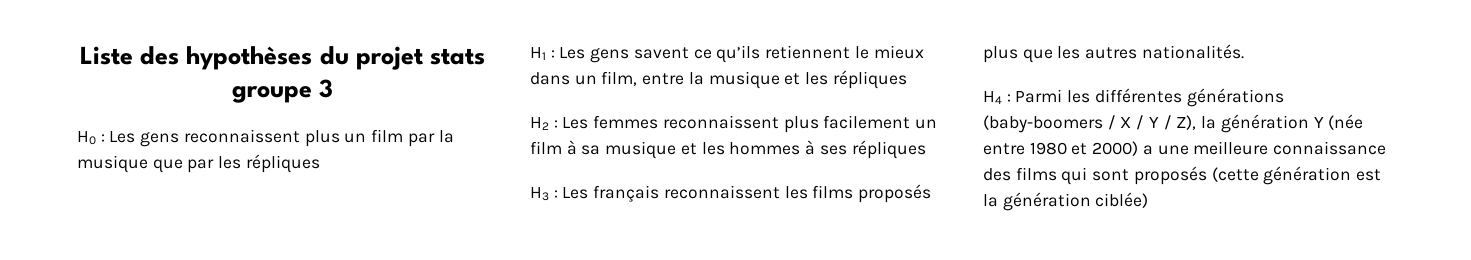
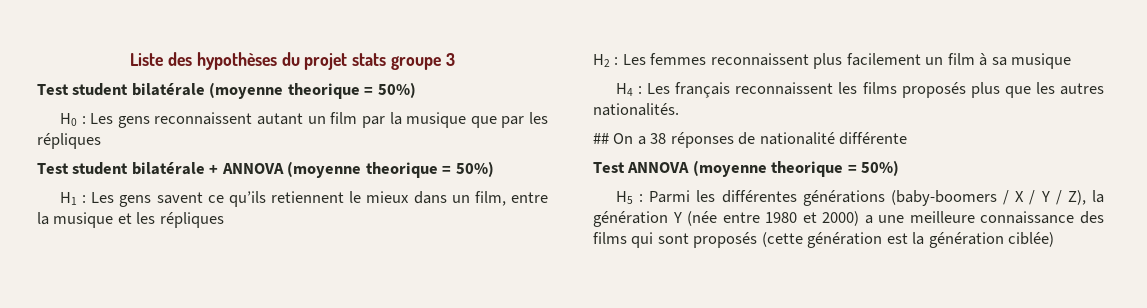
+ Test student bilatérale (moyenne theorique = 50%)
- H0 : Les gens reconnaissent plus un film par la musique que par les répliques
+ H0 : Les gens reconnaissent autant un film par la musique que par les répliques
+ Test student bilatérale + ANNOVA (moyenne theorique = 50%)
- H2 : Les femmes reconnaissent plus facilement un film à sa musique et les hommes à ses répliques
- H3 : Les français reconnaissent les films proposés plus que les autres nationalités.
+ H2 : Les femmes reconnaissent plus facilement un film à sa musique
+ H4 : Les français reconnaissent les films proposés plus que les autres nationalités.
- H4 : Parmi les différentes générations (baby-boomers / X / Y / Z), la génération Y (née entre 1980 et 2000) a une meilleure connaissance des films qui sont proposés (cette génération est la génération ciblée)
+ ## On a 38 réponses de nationalité différente
+ Test ANNOVA (moyenne theorique = 50%)
+ H5 : Parmi les différentes générations (baby-boomers / X / Y / Z), la génération Y (née entre 1980 et 2000) a une meilleure connaissance des films qui sont proposés (cette génération est la génération ciblée)

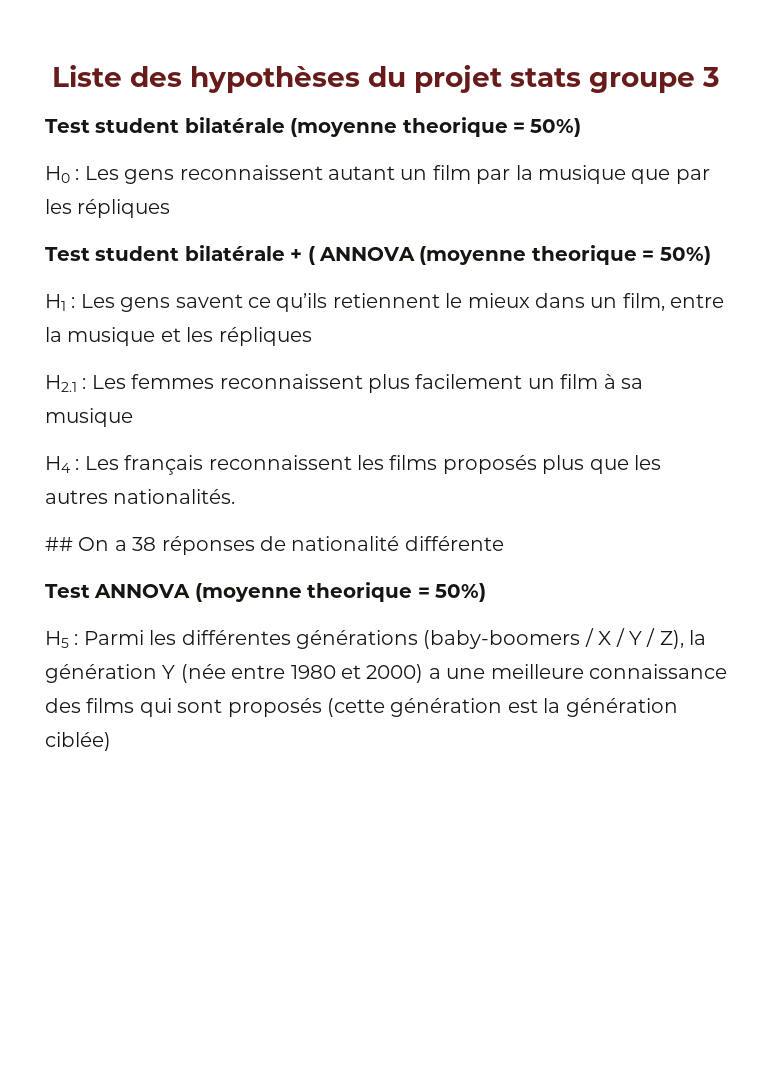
- Test student bilatérale + ANNOVA (moyenne theorique = 50%)
+ Test student bilatérale + ( ANNOVA (moyenne theorique = 50%)
- H2 : Les femmes reconnaissent plus facilement un film à sa musique
+ H2.1 : Les femmes reconnaissent plus facilement un film à sa musique

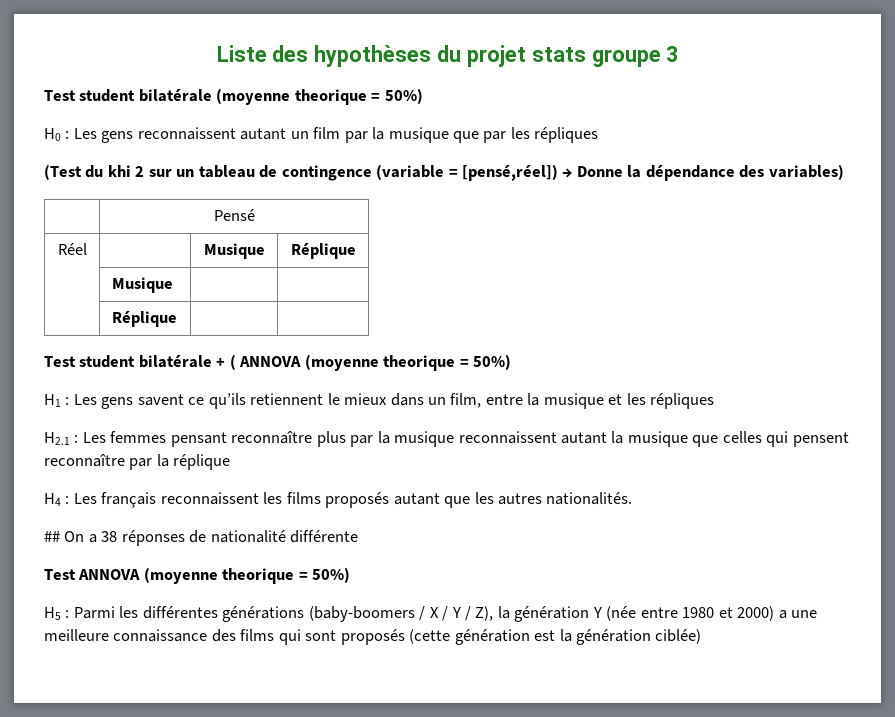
+ (Test du khi 2 sur un tableau de contingence (variable = [pensé,réel]) → Donne la dépendance des variables)
+ | Pensé
+ Réel | | Musique | Réplique
+ | Musique | |
+ | Réplique | |
- H2.1 : Les femmes reconnaissent plus facilement un film à sa musique
+ H2.1 : Les femmes pensant reconnaître plus par la musique reconnaissent autant la musique que celles qui pensent reconnaître par la réplique
- H4 : Les français reconnaissent les films proposés plus que les autres nationalités.
+ H4 : Les français reconnaissent les films proposés autant que les autres nationalités.

